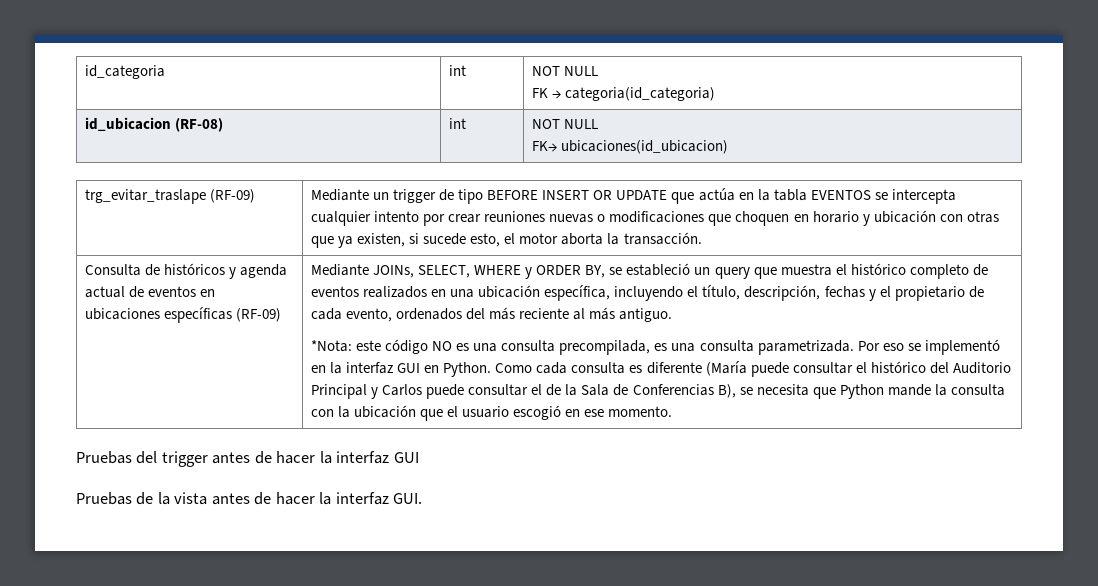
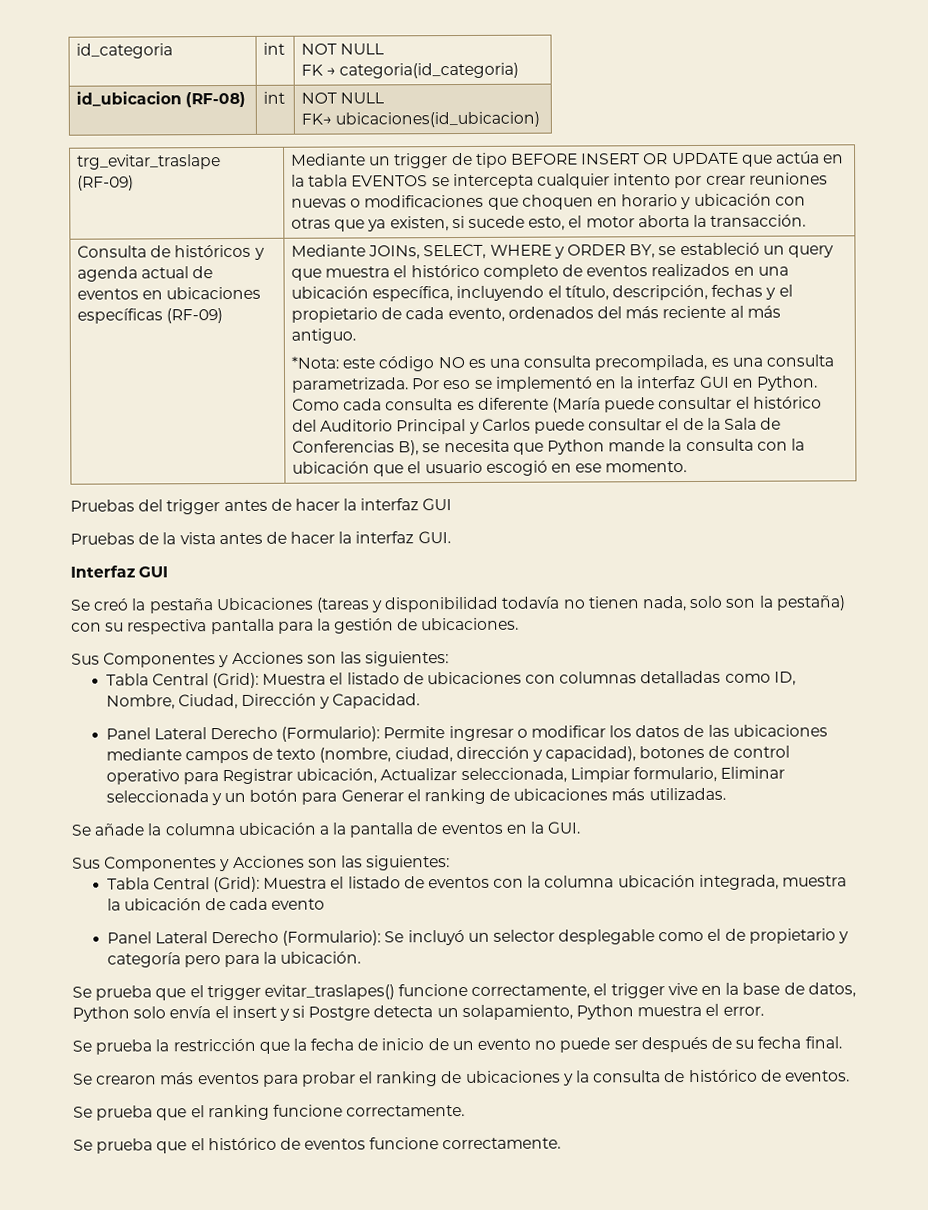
+ Interfaz GUI
+ Se creó la pestaña Ubicaciones (tareas y disponibilidad todavía no tienen nada, solo son la pestaña) con su respectiva pantalla para la gestión de ubicaciones.
+ Sus Componentes y Acciones son las siguientes:
+ Tabla Central (Grid): Muestra el listado de ubicaciones con columnas detalladas como ID, Nombre, Ciudad, Dirección y Capacidad.
+ Panel Lateral Derecho (Formulario): Permite ingresar o modificar los datos de las ubicaciones mediante campos de texto (nombre, ciudad, dirección y capacidad), botones de control operativo para Registrar ubicación, Actualizar seleccionada, Limpiar formulario, Eliminar seleccionada y un botón para Generar el ranking de ubicaciones más utilizadas.
+ Se añade la columna ubicación a la pantalla de eventos en la GUI.
+ Sus Componentes y Acciones son las siguientes:
+ Tabla Central (Grid): Muestra el listado de eventos con la columna ubicación integrada, muestra la ubicación de cada evento
+ Panel Lateral Derecho (Formulario): Se incluyó un selector desplegable como el de propietario y categoría pero para la ubicación.
+ Se prueba que el trigger evitar_traslapes() funcione correctamente, el trigger vive en la base de datos, Python solo envía el insert y si Postgre detecta un solapamiento, Python muestra el error.
+ Se prueba la restricción que la fecha de inicio de un evento no puede ser después de su fecha final.
+ Se crearon más eventos para probar el ranking de ubicaciones y la consulta de histórico de eventos.
+ Se prueba que el ranking funcione correctamente.
+ Se prueba que el histórico de eventos funcione correctamente.

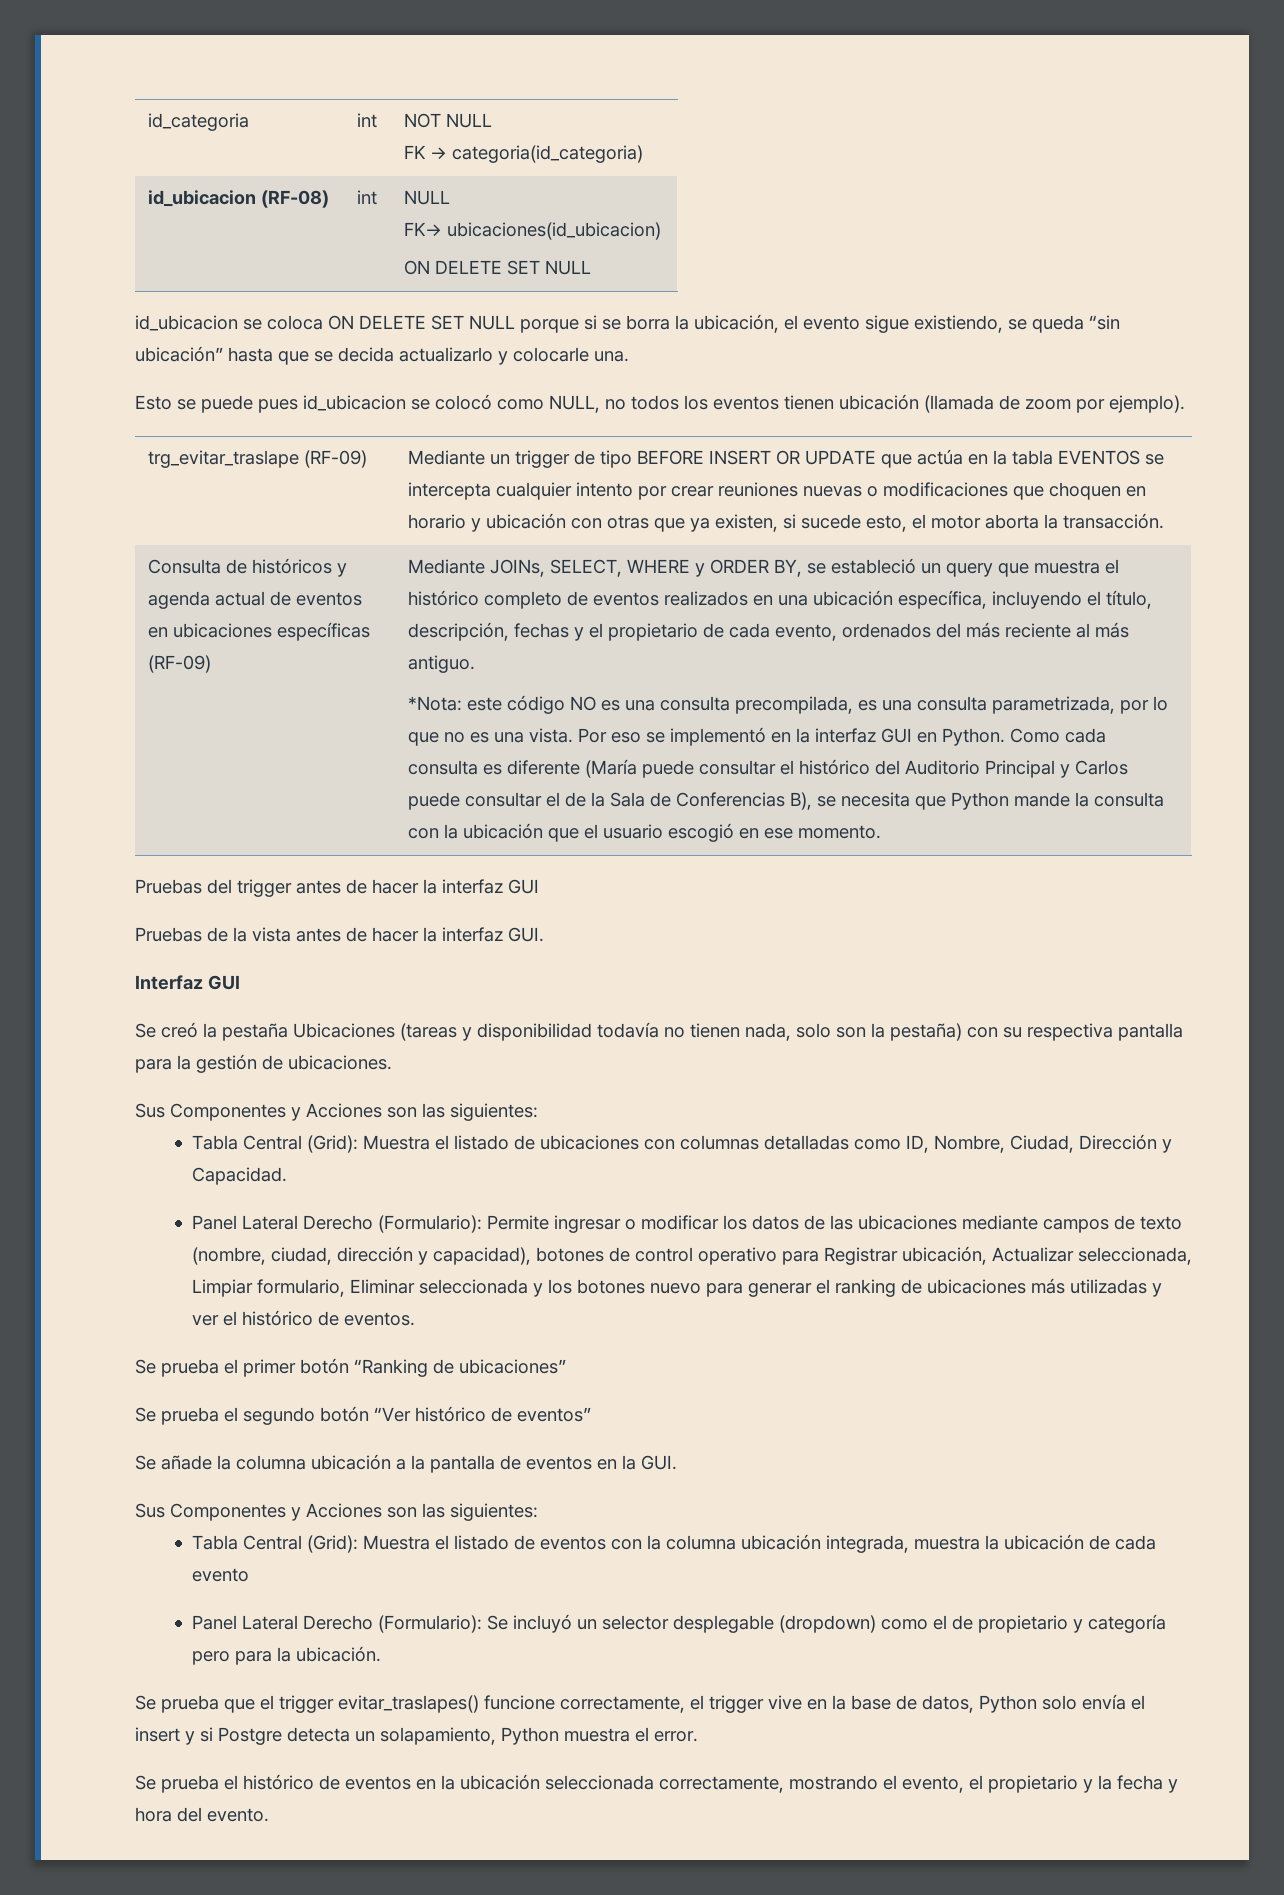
- id_ubicacion (RF-08) | int | NOT NULL
+ id_ubicacion (RF-08) | int | NULL
  FK→ ubicaciones(id_ubicacion)
+ ON DELETE SET NULL
+ id_ubicacion se coloca ON DELETE SET NULL porque si se borra la ubicación, el evento sigue existiendo, se queda “sin ubicación” hasta que se decida actualizarlo y colocarle una.
+ Esto se puede pues id_ubicacion se colocó como NULL, no todos los eventos tienen ubicación (llamada de zoom por ejemplo).
- *Nota: este código NO es una consulta precompilada, es una consulta parametrizada.
+ *Nota: este código NO es una consulta precompilada, es una consulta parametrizada, por lo que no es una vista.
- Panel Lateral Derecho (Formulario): Permite ingresar o modificar los datos de las ubicaciones mediante campos de texto (nombre, ciudad, dirección y capacidad), botones de control operativo para Registrar ubicación, Actualizar seleccionada, Limpiar formulario, Eliminar seleccionada y un botón para Generar el ranking de ubicaciones más utilizadas.
+ Panel Lateral Derecho (Formulario): Permite ingresar o modificar los datos de las ubicaciones mediante campos de texto (nombre, ciudad, dirección y capacidad), botones de control operativo para Registrar ubicación, Actualizar seleccionada, Limpiar formulario, Eliminar seleccionada y los botones nuevo para generar el ranking de ubicaciones más utilizadas y ver el histórico de eventos.
+ Se prueba el primer botón “Ranking de ubicaciones”
+ Se prueba el segundo botón “Ver histórico de eventos”
- Panel Lateral Derecho (Formulario): Se incluyó un selector desplegable como el de propietario y categoría pero para la ubicación.
+ Panel Lateral Derecho (Formulario): Se incluyó un selector desplegable (dropdown) como el de propietario y categoría pero para la ubicación.
- Se prueba la restricción que la fecha de inicio de un evento no puede ser después de su fecha final.
- Se crearon más eventos para probar el ranking de ubicaciones y la consulta de histórico de eventos.
- Se prueba que el ranking funcione correctamente.
- Se prueba que el histórico de eventos funcione correctamente.
+ Se prueba el histórico de eventos en la ubicación seleccionada correctamente, mostrando el evento, el propietario y la fecha y hora del evento.

